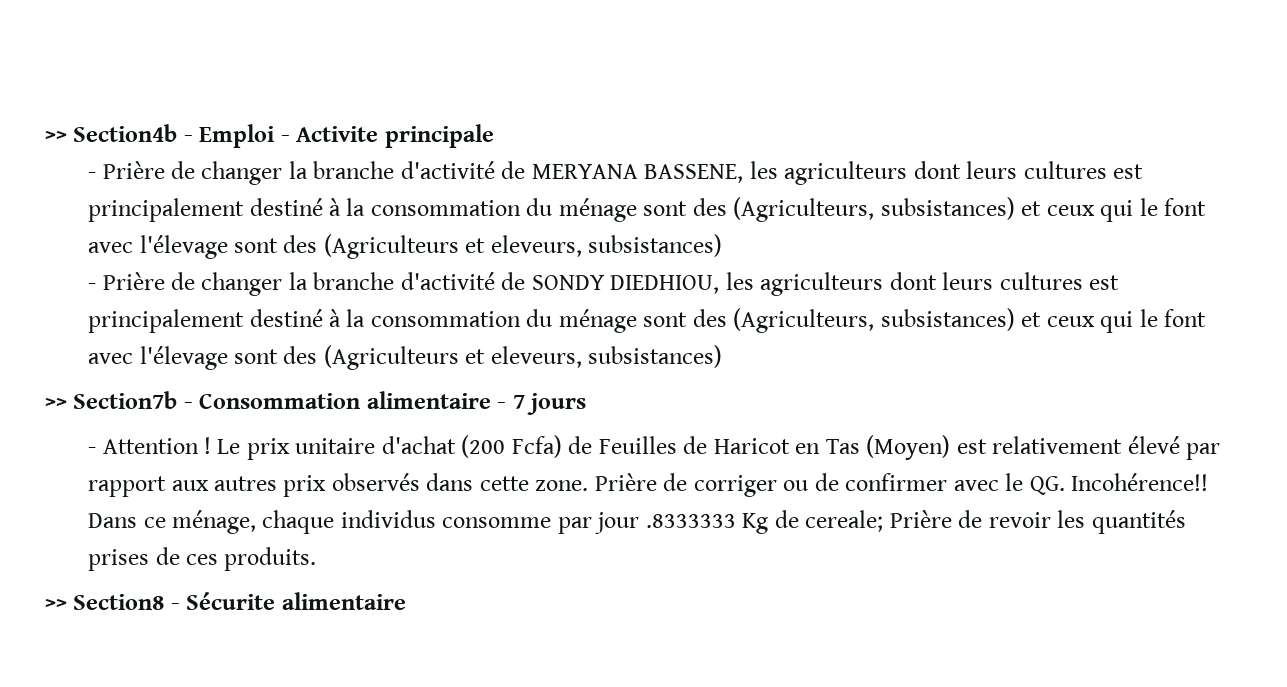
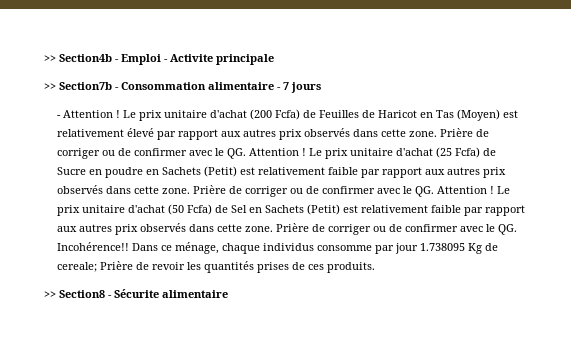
- - Prière de changer la branche d'activité de MERYANA BASSENE, les agriculteurs dont leurs cultures est principalement destiné à la consommation du ménage sont des (Agriculteurs, subsistances) et ceux qui le font avec l'élevage sont des (Agriculteurs et eleveurs, subsistances)
- - Prière de changer la branche d'activité de SONDY DIEDHIOU, les agriculteurs dont leurs cultures est principalement destiné à la consommation du ménage sont des (Agriculteurs, subsistances) et ceux qui le font avec l'élevage sont des (Agriculteurs et eleveurs, subsistances)
- Prière de corriger ou de confirmer avec le QG. Incohérence!!
+ Prière de corriger ou de confirmer avec le QG. Attention ! Le prix unitaire d'achat (25 Fcfa) de Sucre en poudre en Sachets (Petit) est relativement faible par rapport aux autres prix observés dans cette zone. Prière de corriger ou de confirmer avec le QG. Attention ! Le prix unitaire d'achat (50 Fcfa) de Sel en Sachets (Petit) est relativement faible par rapport aux autres prix observés dans cette zone. Prière de corriger ou de confirmer avec le QG. Incohérence!!
- Dans ce ménage, chaque individus consomme par jour .8333333 Kg de cereale; Prière de revoir les quantités prises de ces produits.
+ Dans ce ménage, chaque individus consomme par jour 1.738095 Kg de cereale; Prière de revoir les quantités prises de ces produits.

